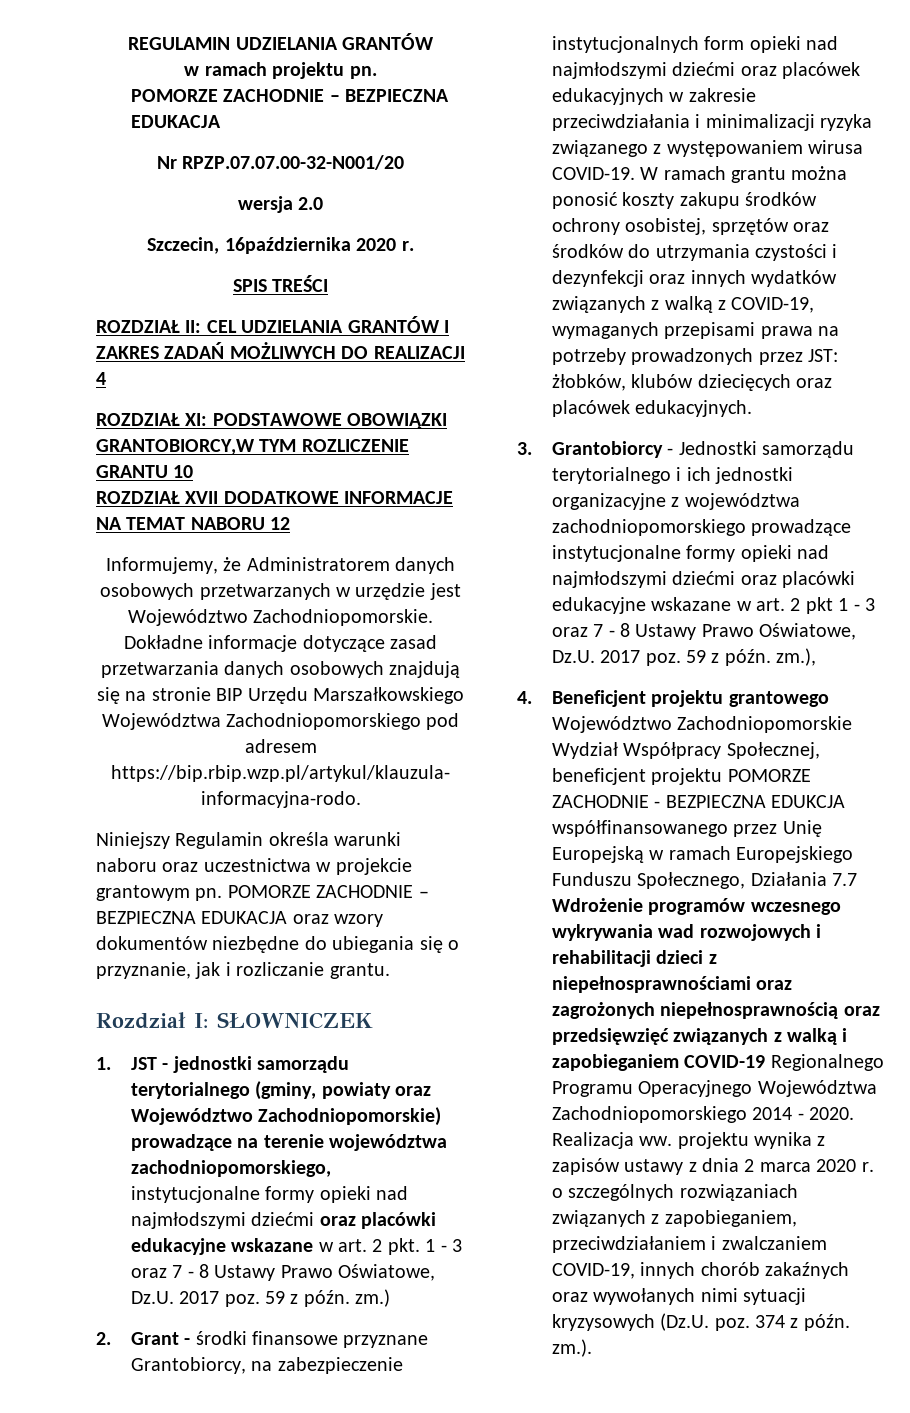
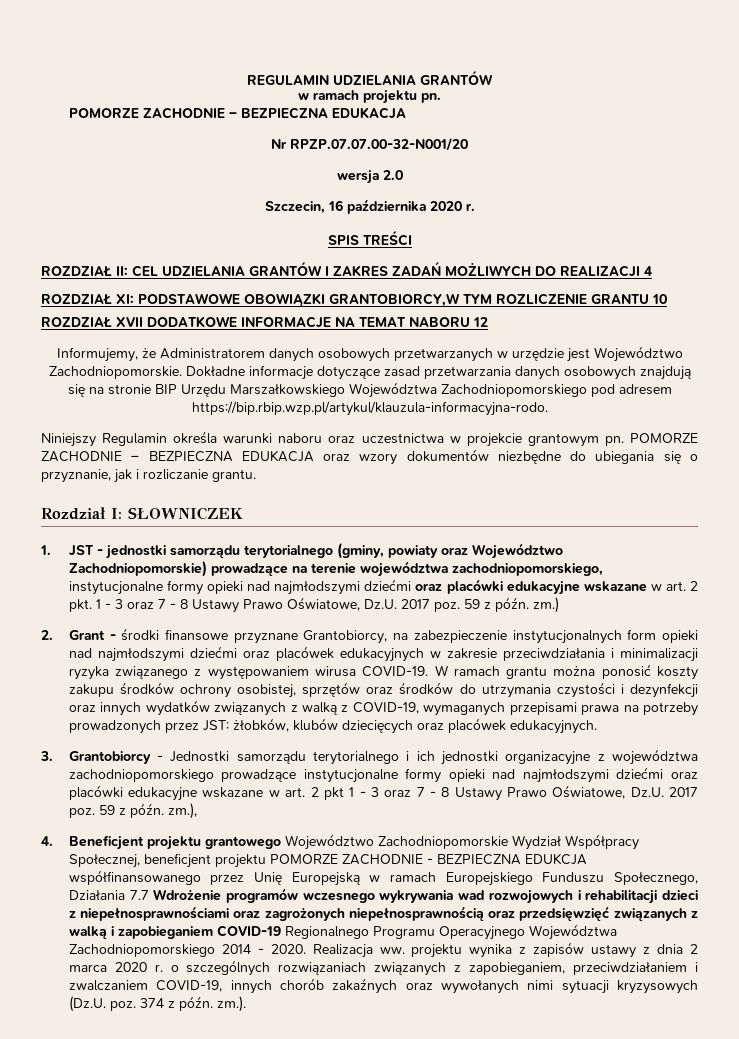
- Szczecin, 16października 2020 r.
+ Szczecin, 16 października 2020 r.

